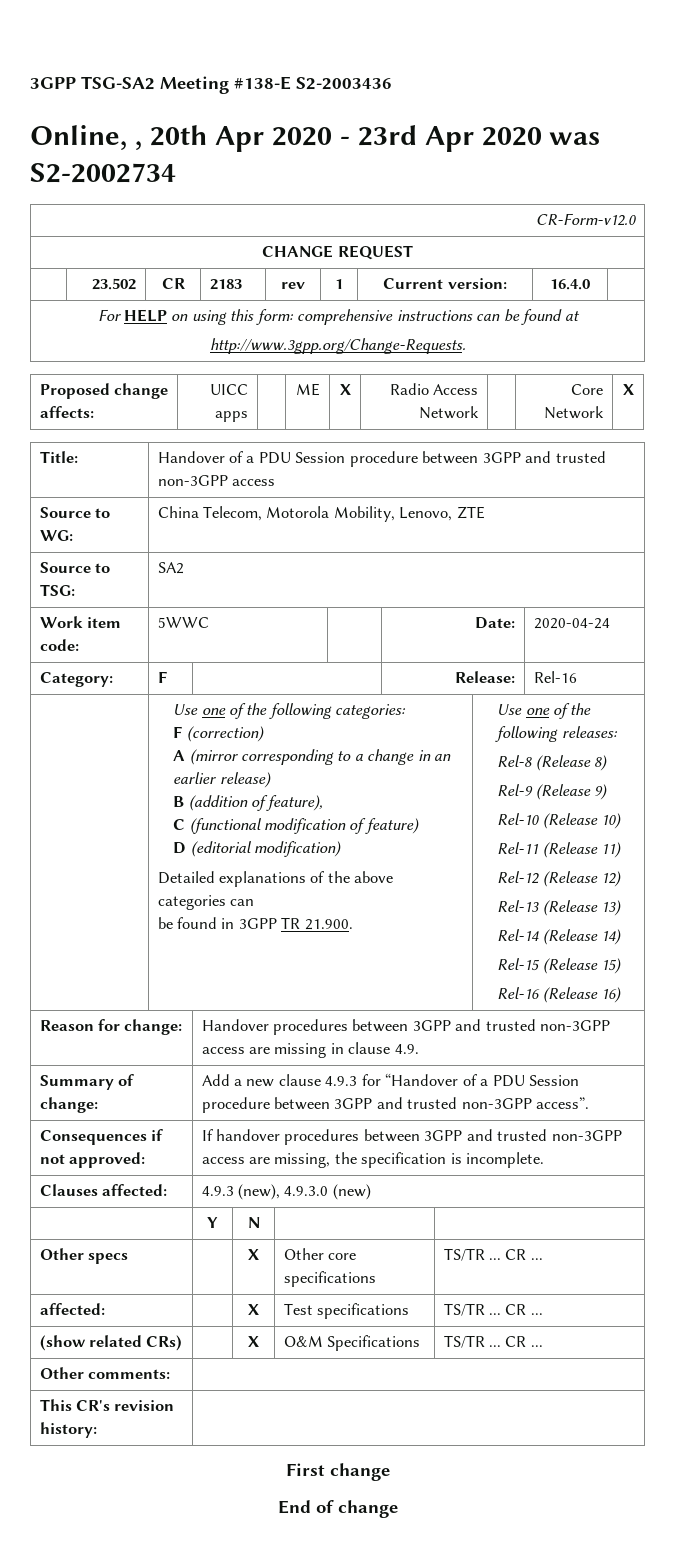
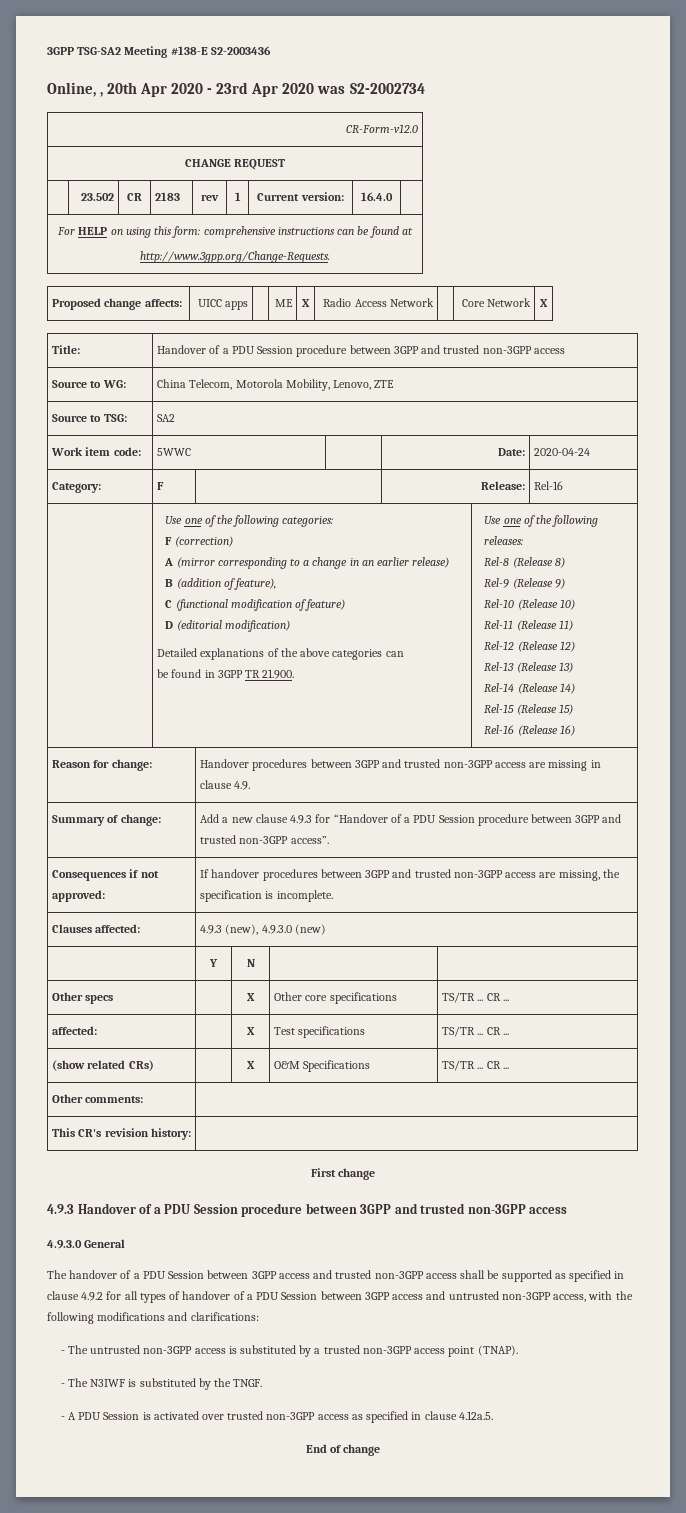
+ 4.9.3 Handover of a PDU Session procedure between 3GPP and trusted non-3GPP access
+ 4.9.3.0 General
+ The handover of a PDU Session between 3GPP access and trusted non-3GPP access shall be supported as specified in clause 4.9.2 for all types of handover of a PDU Session between 3GPP access and untrusted non-3GPP access, with the following modifications and clarifications:
+ - The untrusted non-3GPP access is substituted by a trusted non-3GPP access point (TNAP).
+ - The N3IWF is substituted by the TNGF.
+ - A PDU Session is activated over trusted non-3GPP access as specified in clause 4.12a.5.

